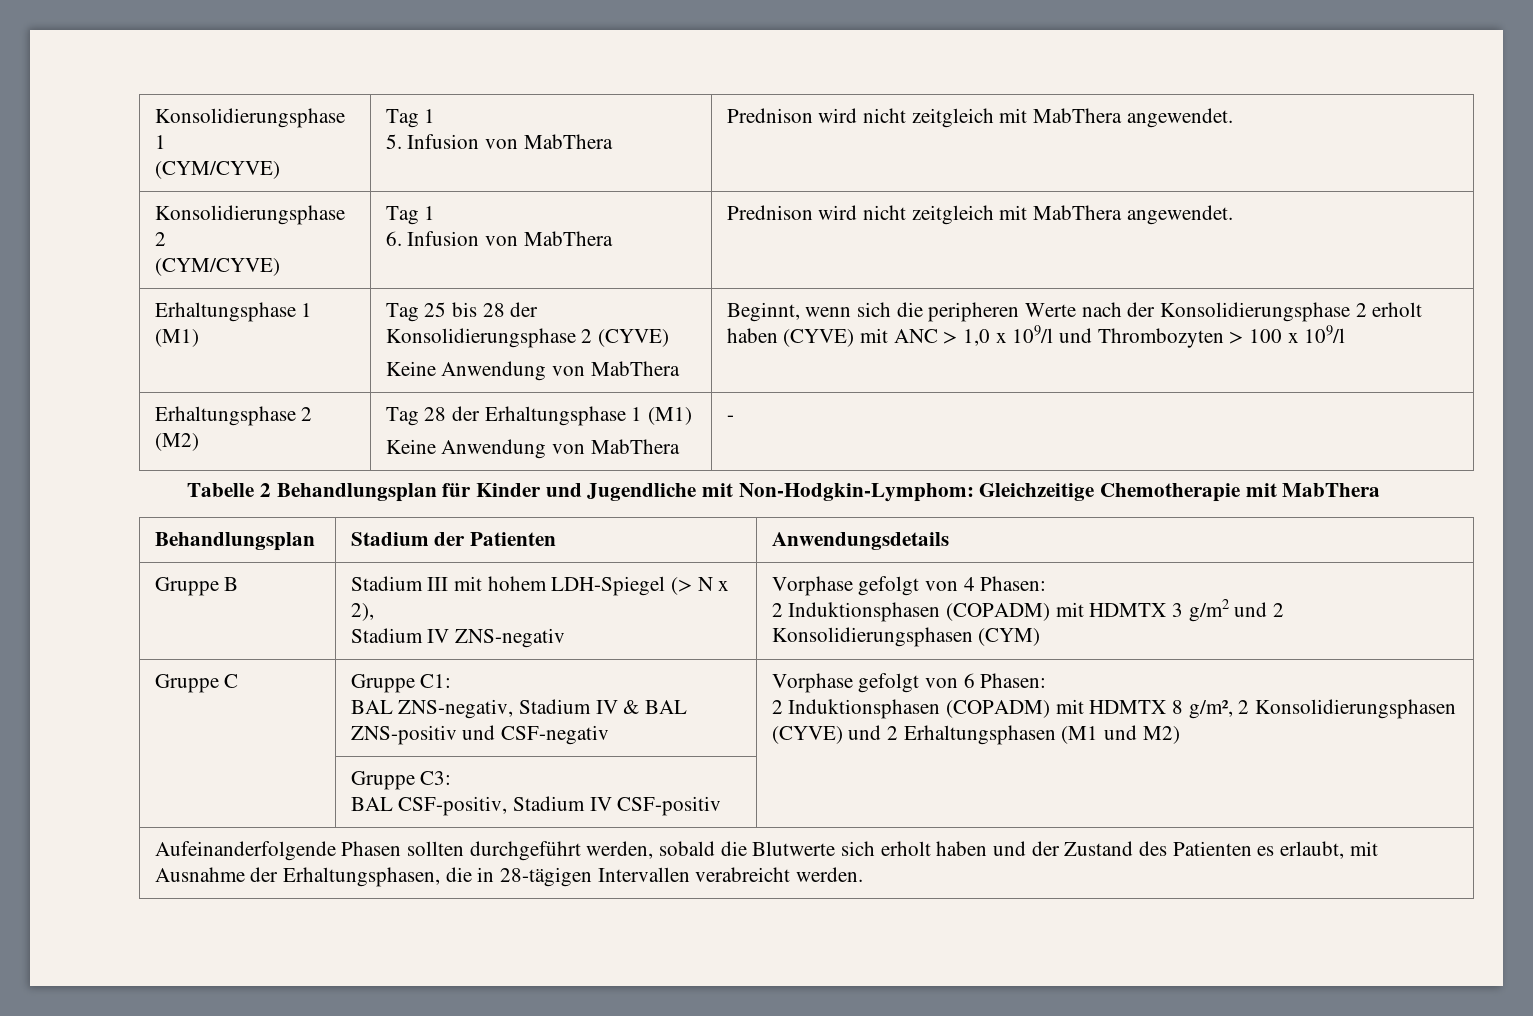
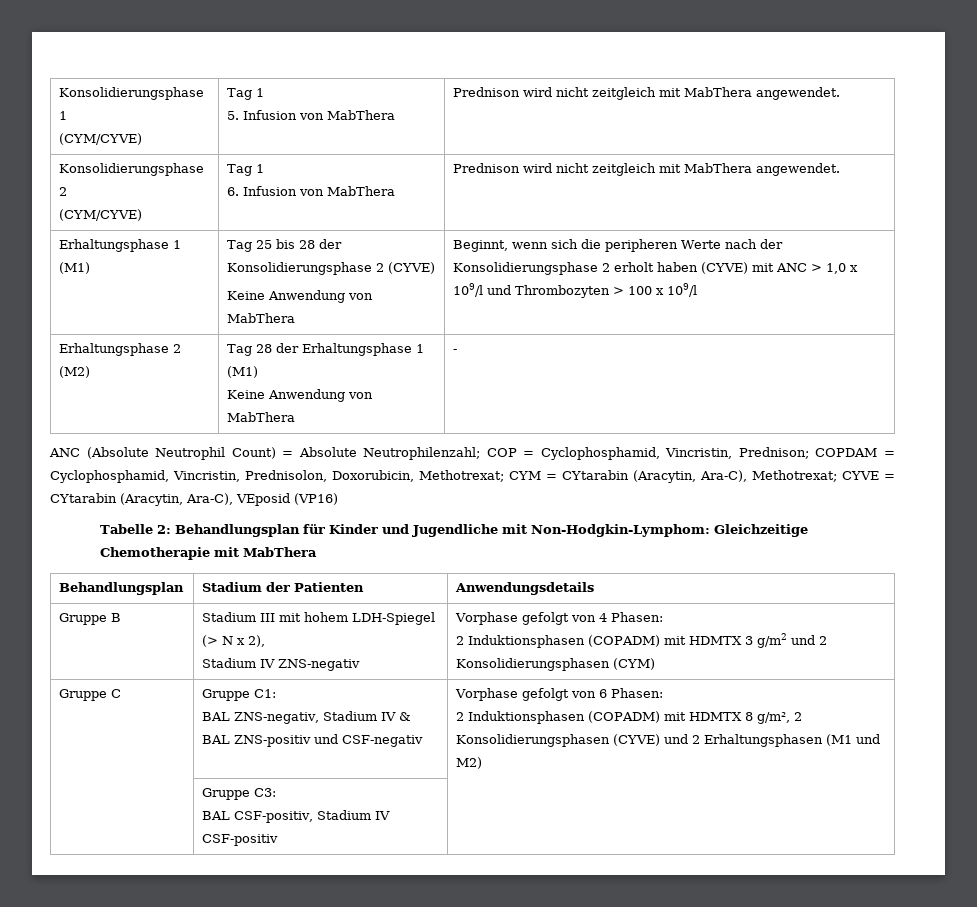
+ ANC (Absolute Neutrophil Count) = Absolute Neutrophilenzahl; COP = Cyclophosphamid, Vincristin, Prednison; COPDAM = Cyclophosphamid, Vincristin, Prednisolon, Doxorubicin, Methotrexat; CYM = CYtarabin (Aracytin, Ara-C), Methotrexat; CYVE = CYtarabin (Aracytin, Ara-C), VEposid (VP16)
- Tabelle 2 Behandlungsplan für Kinder und Jugendliche mit Non-Hodgkin-Lymphom: Gleichzeitige Chemotherapie mit MabThera
+ Tabelle 2: Behandlungsplan für Kinder und Jugendliche mit Non-Hodgkin-Lymphom: Gleichzeitige Chemotherapie mit MabThera
- Aufeinanderfolgende Phasen sollten durchgeführt werden, sobald die Blutwerte sich erholt haben und der Zustand des Patienten es erlaubt, mit Ausnahme der Erhaltungsphasen, die in 28-tägigen Intervallen verabreicht werden.

